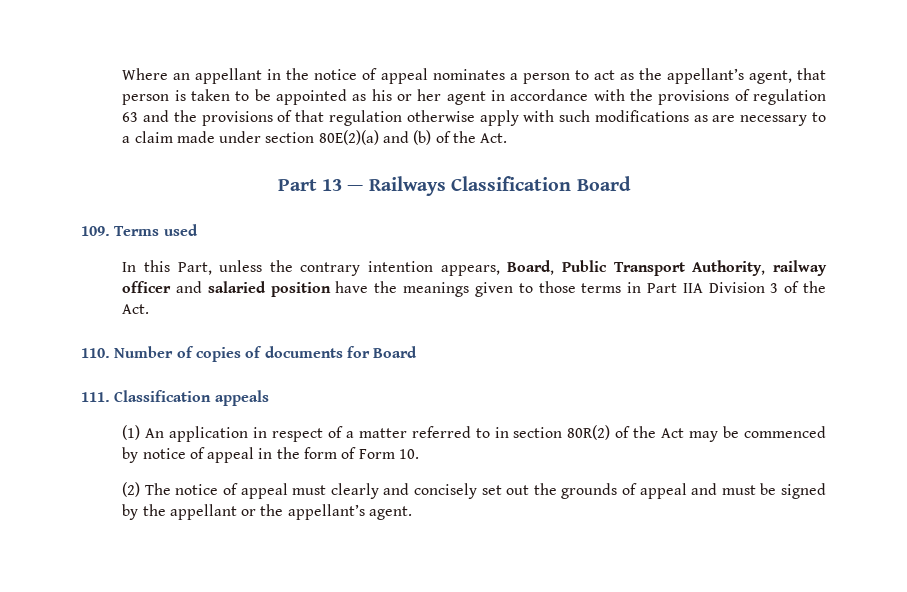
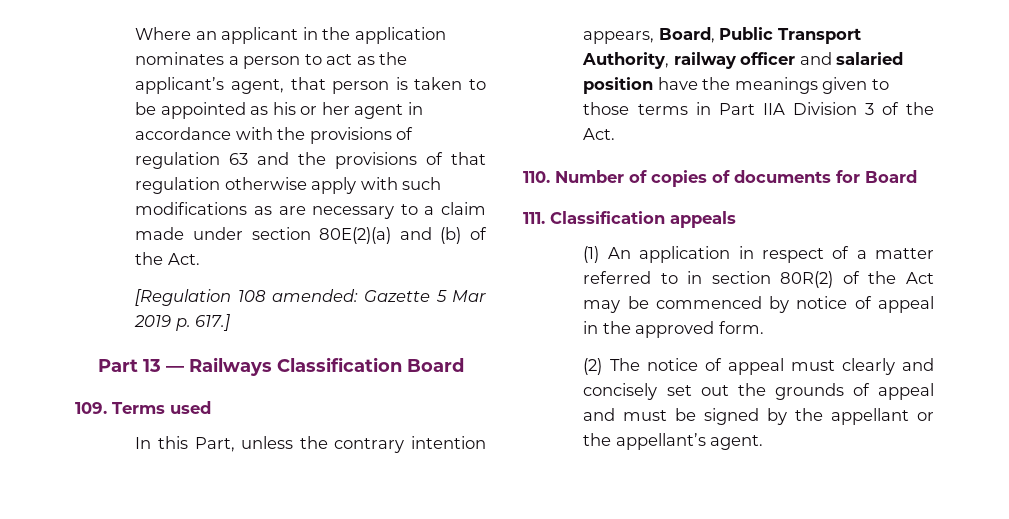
- Where an appellant in the notice of appeal nominates a person to act as the appellant’s agent, that person is taken to be appointed as his or her agent in accordance with the provisions of regulation 63 and the provisions of that regulation otherwise apply with such modifications as are necessary to a claim made under section 80E(2)(a) and (b) of the Act.
+ Where an applicant in the application nominates a person to act as the applicant’s agent, that person is taken to be appointed as his or her agent in accordance with the provisions of regulation 63 and the provisions of that regulation otherwise apply with such modifications as are necessary to a claim made under section 80E(2)(a) and (b) of the Act.
+ [Regulation 108 amended: Gazette 5 Mar 2019 p. 617.]
- (1) An application in respect of a matter referred to in section 80R(2) of the Act may be commenced by notice of appeal in the form of Form 10.
+ (1) An application in respect of a matter referred to in section 80R(2) of the Act may be commenced by notice of appeal in the approved form.

